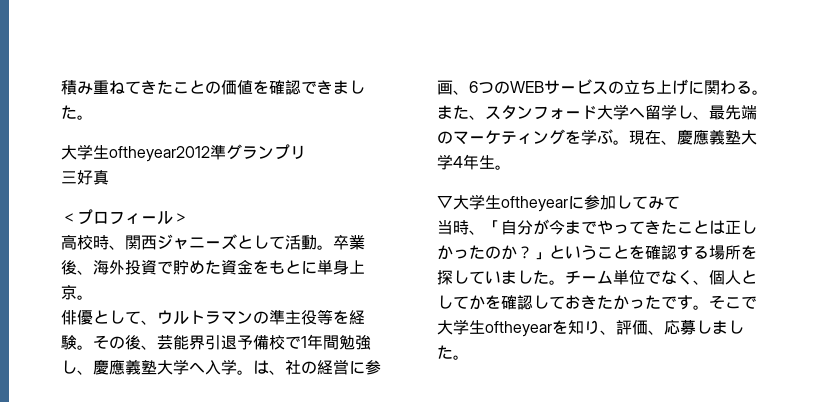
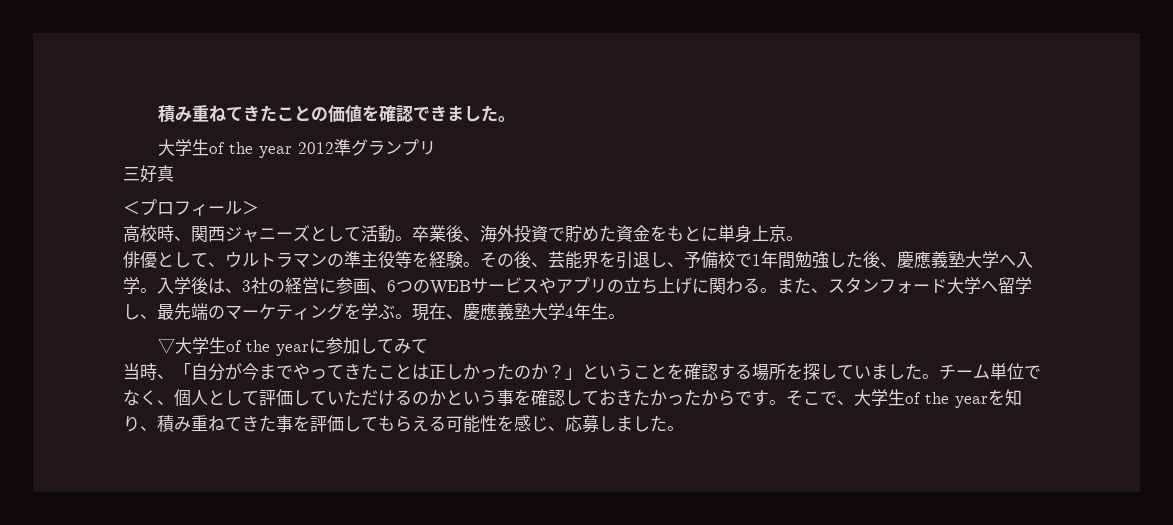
- 大学生oftheyear2012準グランプリ
+ 大学生of the year 2012準グランプリ
- その後、芸能界引退予備校で1年間勉強し、慶應義塾大学へ入学。
+ その後、芸能界を引退し、予備校で1年間勉強した後、慶應義塾大学へ入学。
- は、社の経営に参画、6つのWEBサービスの立ち上げに関わる。
+ 入学後は、3社の経営に参画、6つのWEBサービスやアプリの立ち上げに関わる。
- ▽大学生oftheyearに参加してみて
+ ▽大学生of the yearに参加してみて
- チーム単位でなく、個人としてかを確認しておきたかったです。
+ チーム単位でなく、個人として評価していただけるのかという事を確認しておきたかったからです。
- そこで大学生oftheyearを知り、評価、応募しました。
+ そこで、大学生of the yearを知り、積み重ねてきた事を評価してもらえる可能性を感じ、応募しました。

